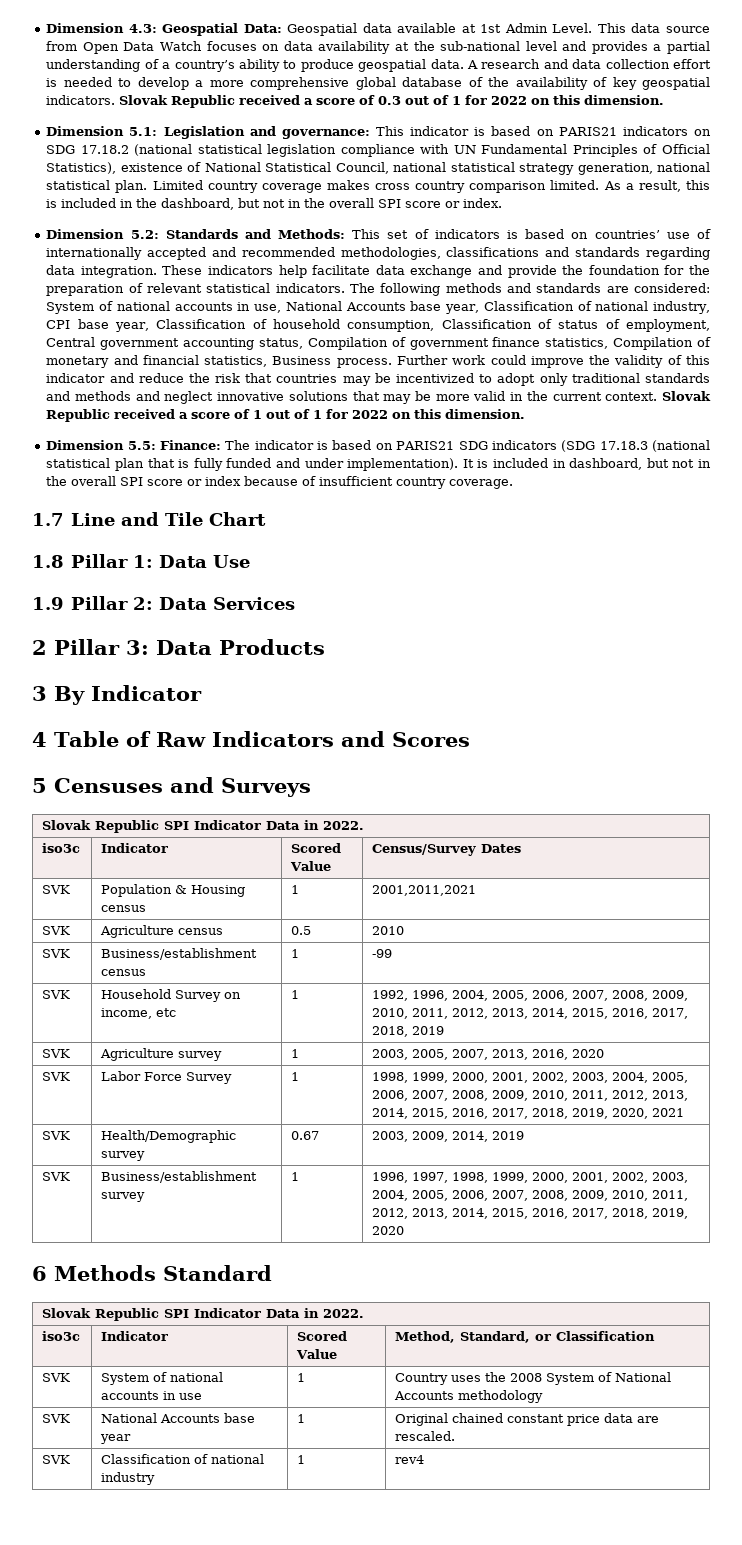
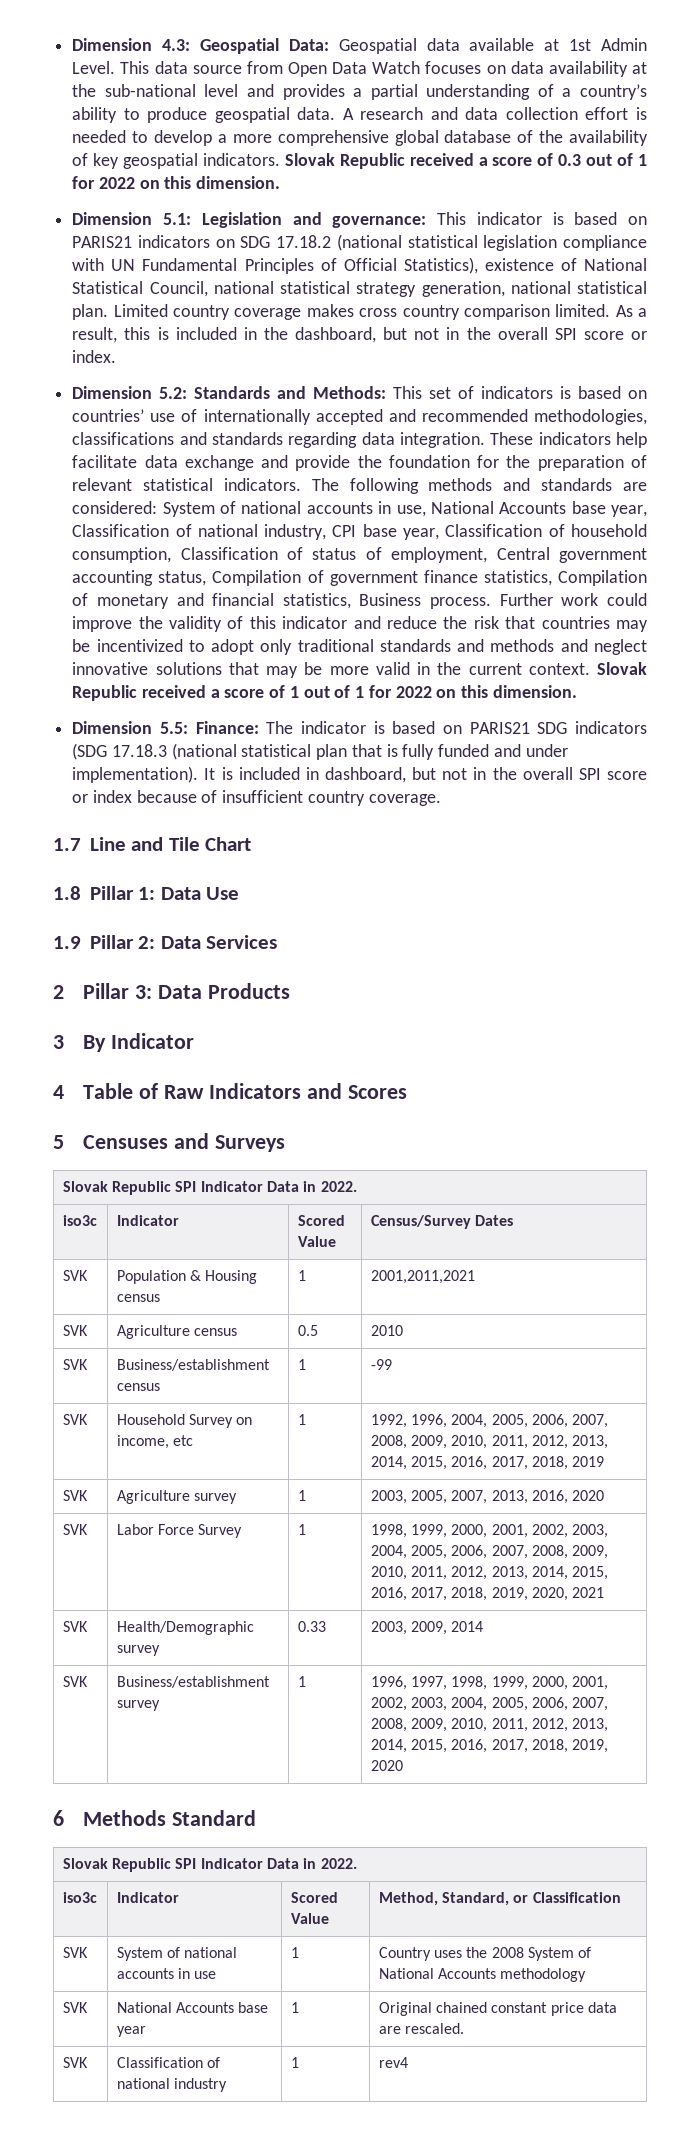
- SVK | Health/Demographic survey | 0.67 | 2003, 2009, 2014, 2019
+ SVK | Health/Demographic survey | 0.33 | 2003, 2009, 2014

